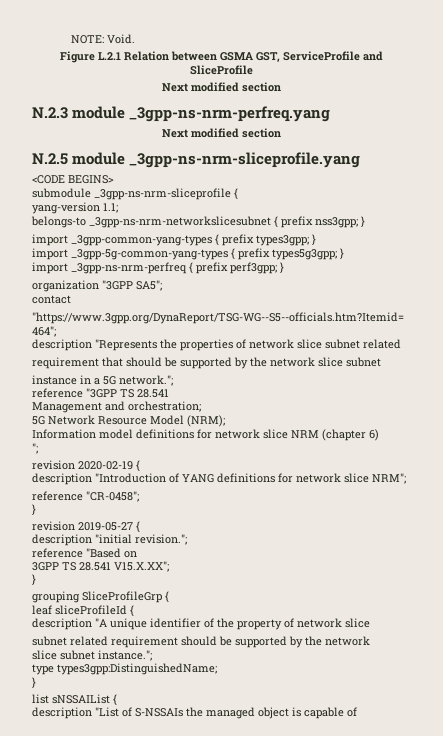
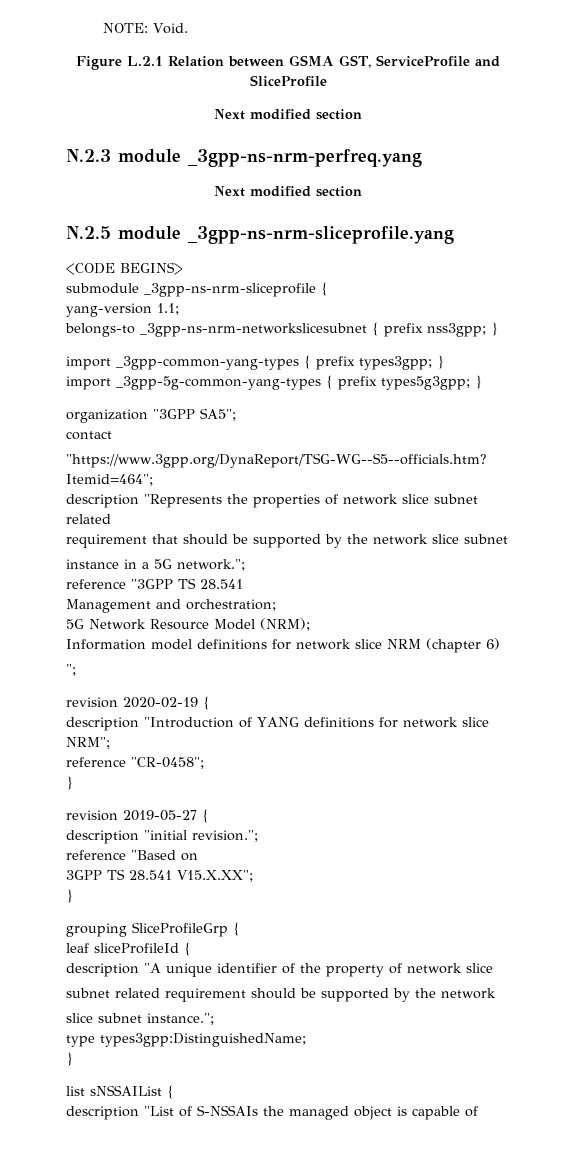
- import _3gpp-ns-nrm-perfreq { prefix perf3gpp; }

